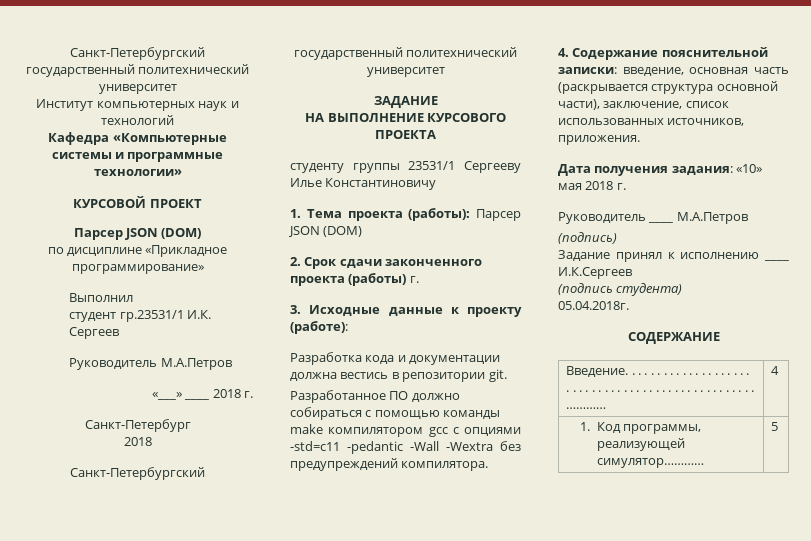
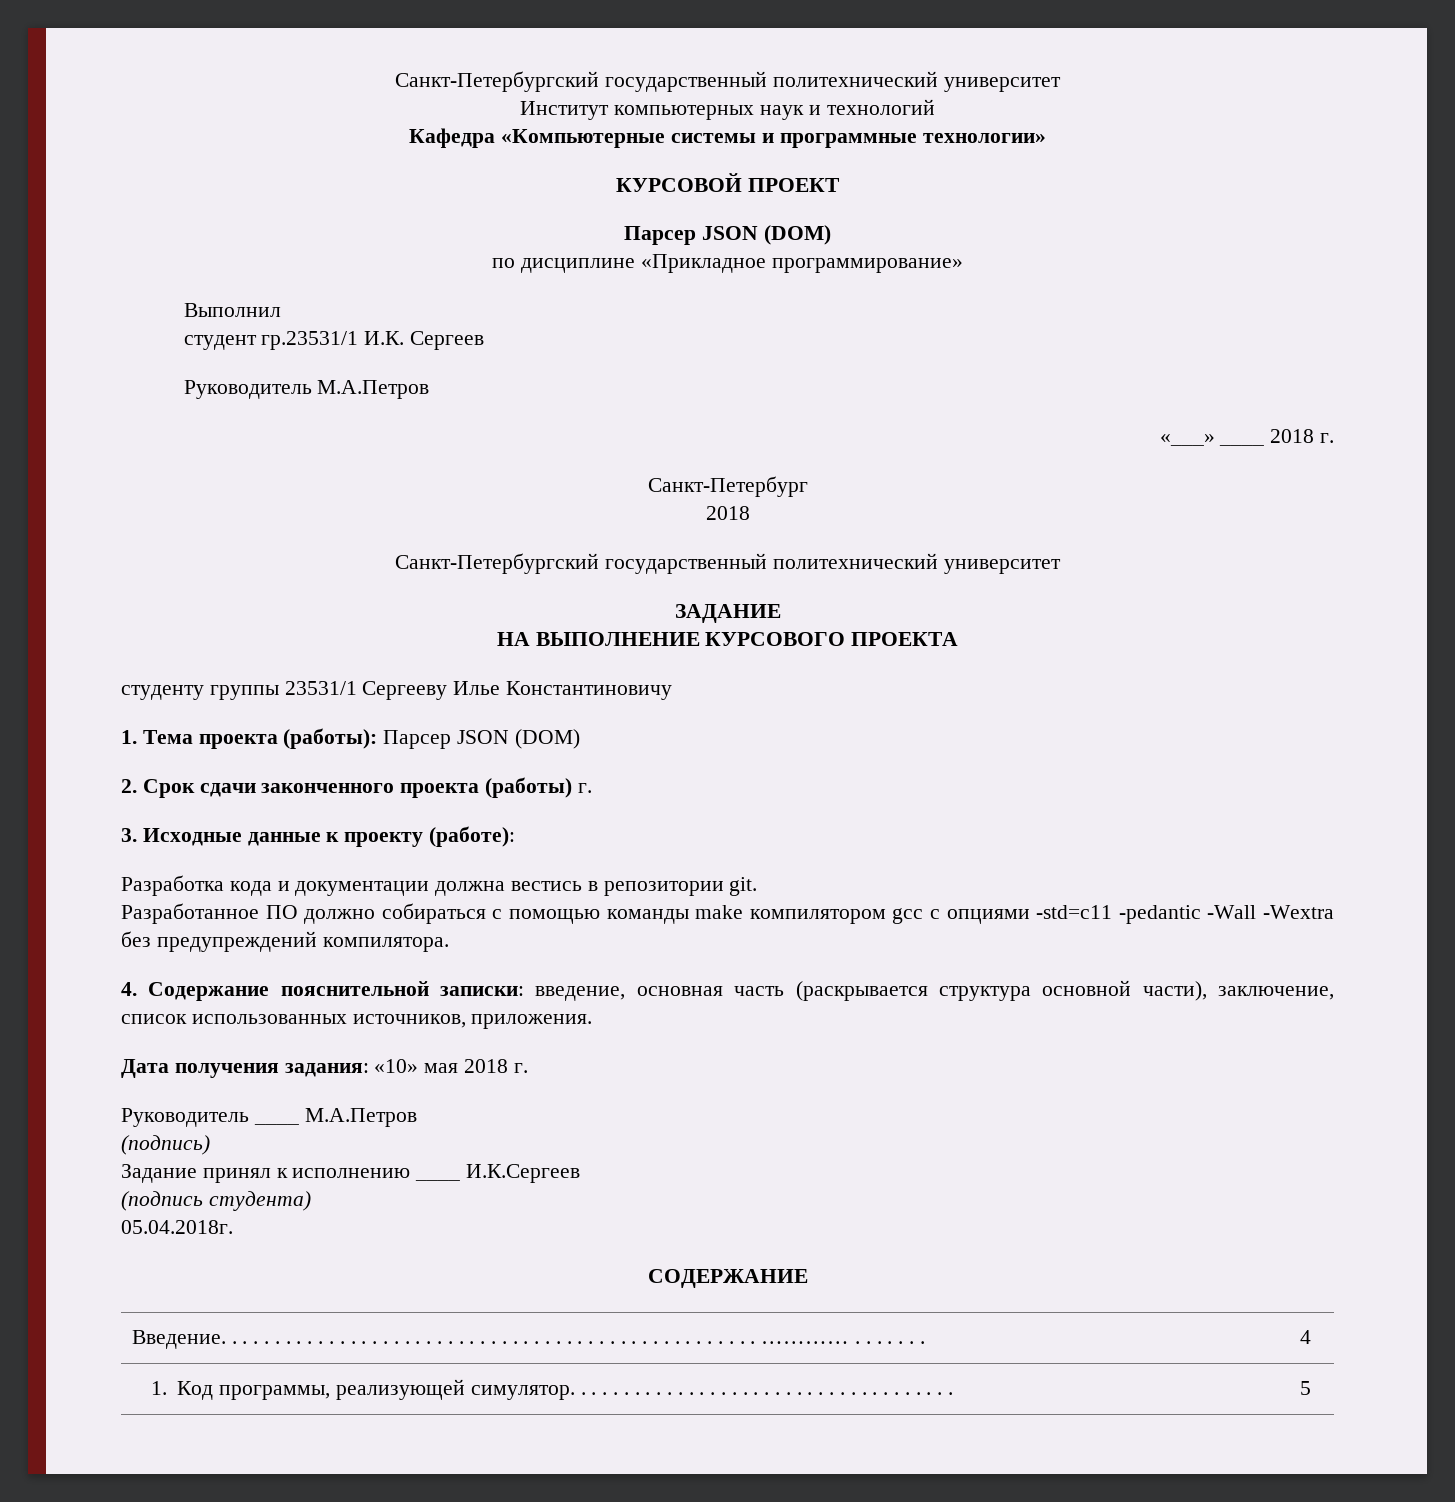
- …………
+ ………… . . . . . . .
- 1. Код программы, реализующей симулятор…………
+ 1. Код программы, реализующей симулятор. . . . . . . . . . . . . . . . . . . . . . . . . . . . . . . . . . . .

